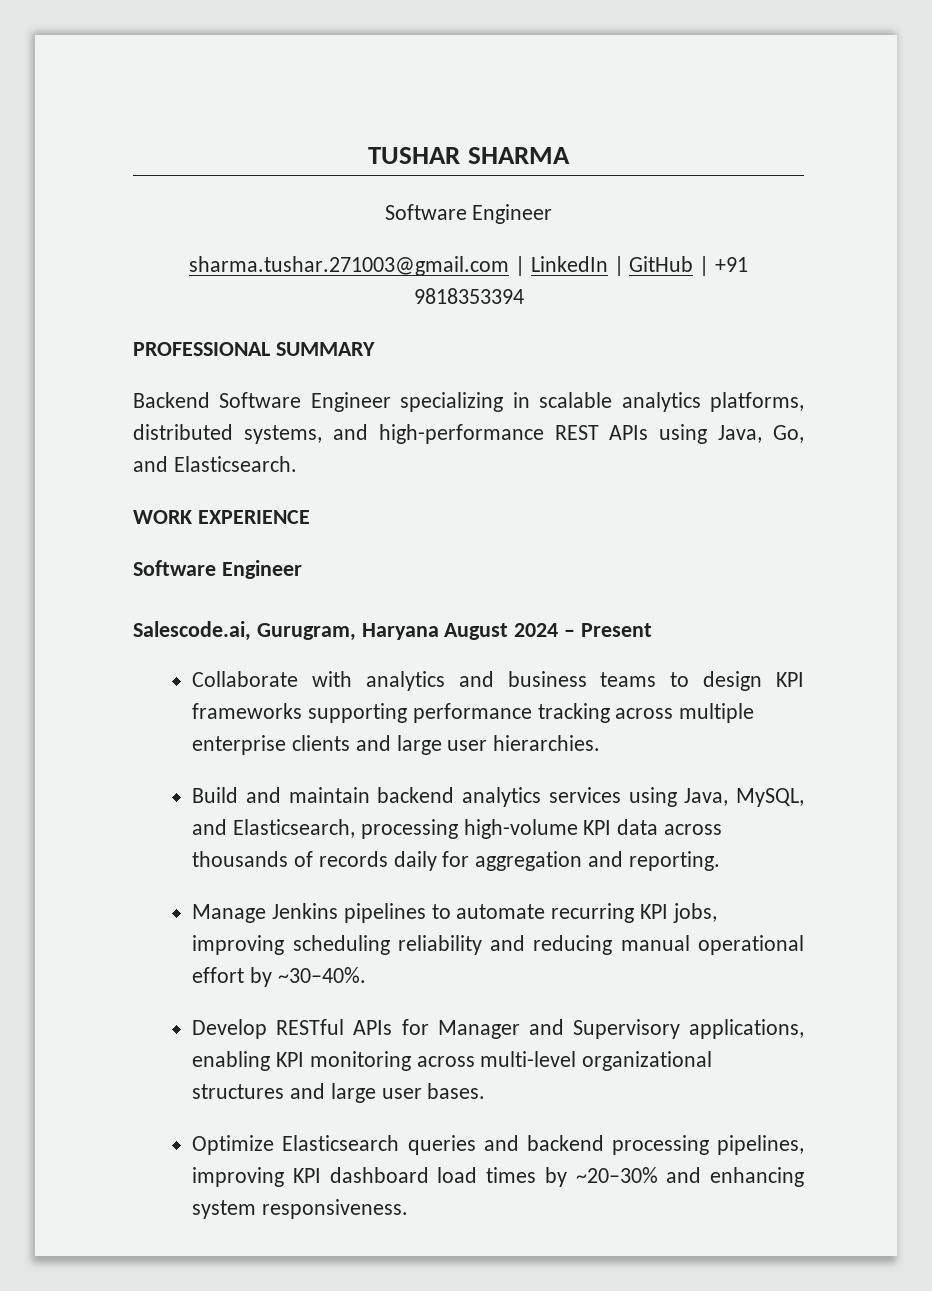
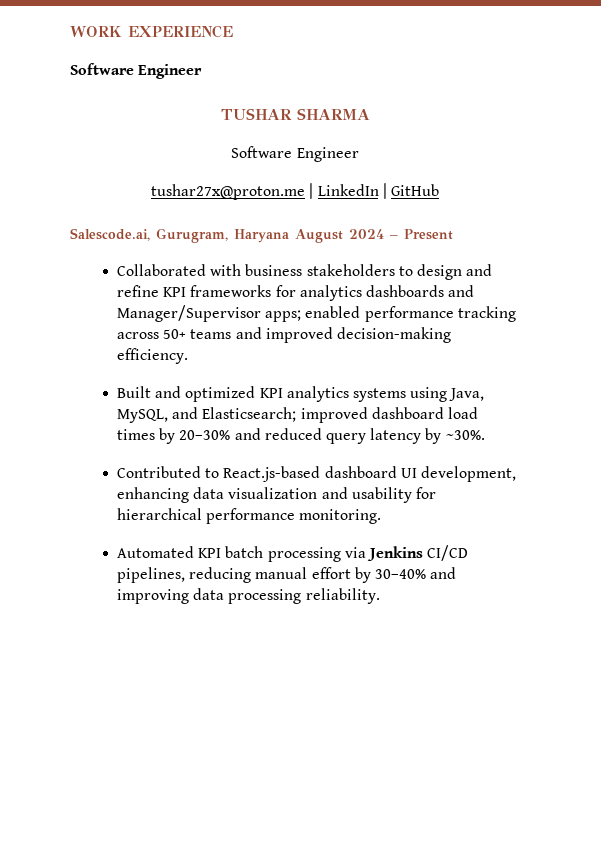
+ WORK EXPERIENCE
+ Software Engineer
- sharma.tushar.271003@gmail.com | LinkedIn | GitHub | +91 9818353394
- PROFESSIONAL SUMMARY
- Backend Software Engineer specializing in scalable analytics platforms, distributed systems, and high-performance REST APIs using Java, Go, and Elasticsearch.
- WORK EXPERIENCE
- Software Engineer
+ tushar27x@proton.me | LinkedIn | GitHub
- Collaborate with analytics and business teams to design KPI frameworks supporting performance tracking across multiple enterprise clients and large user hierarchies.
- Build and maintain backend analytics services using Java, MySQL, and Elasticsearch, processing high-volume KPI data across thousands of records daily for aggregation and reporting.
- Manage Jenkins pipelines to automate recurring KPI jobs, improving scheduling reliability and reducing manual operational effort by ~30–40%.
- Develop RESTful APIs for Manager and Supervisory applications, enabling KPI monitoring across multi-level organizational structures and large user bases.
- Optimize Elasticsearch queries and backend processing pipelines, improving KPI dashboard load times by ~20–30% and enhancing system responsiveness.
+ Collaborated with business stakeholders to design and refine KPI frameworks for analytics dashboards and Manager/Supervisor apps; enabled performance tracking across 50+ teams and improved decision-making efficiency.
+ Built and optimized KPI analytics systems using Java, MySQL, and Elasticsearch; improved dashboard load times by 20–30% and reduced query latency by ~30%.
+ Contributed to React.js-based dashboard UI development, enhancing data visualization and usability for hierarchical performance monitoring.
+ Automated KPI batch processing via Jenkins CI/CD pipelines, reducing manual effort by 30–40% and improving data processing reliability.

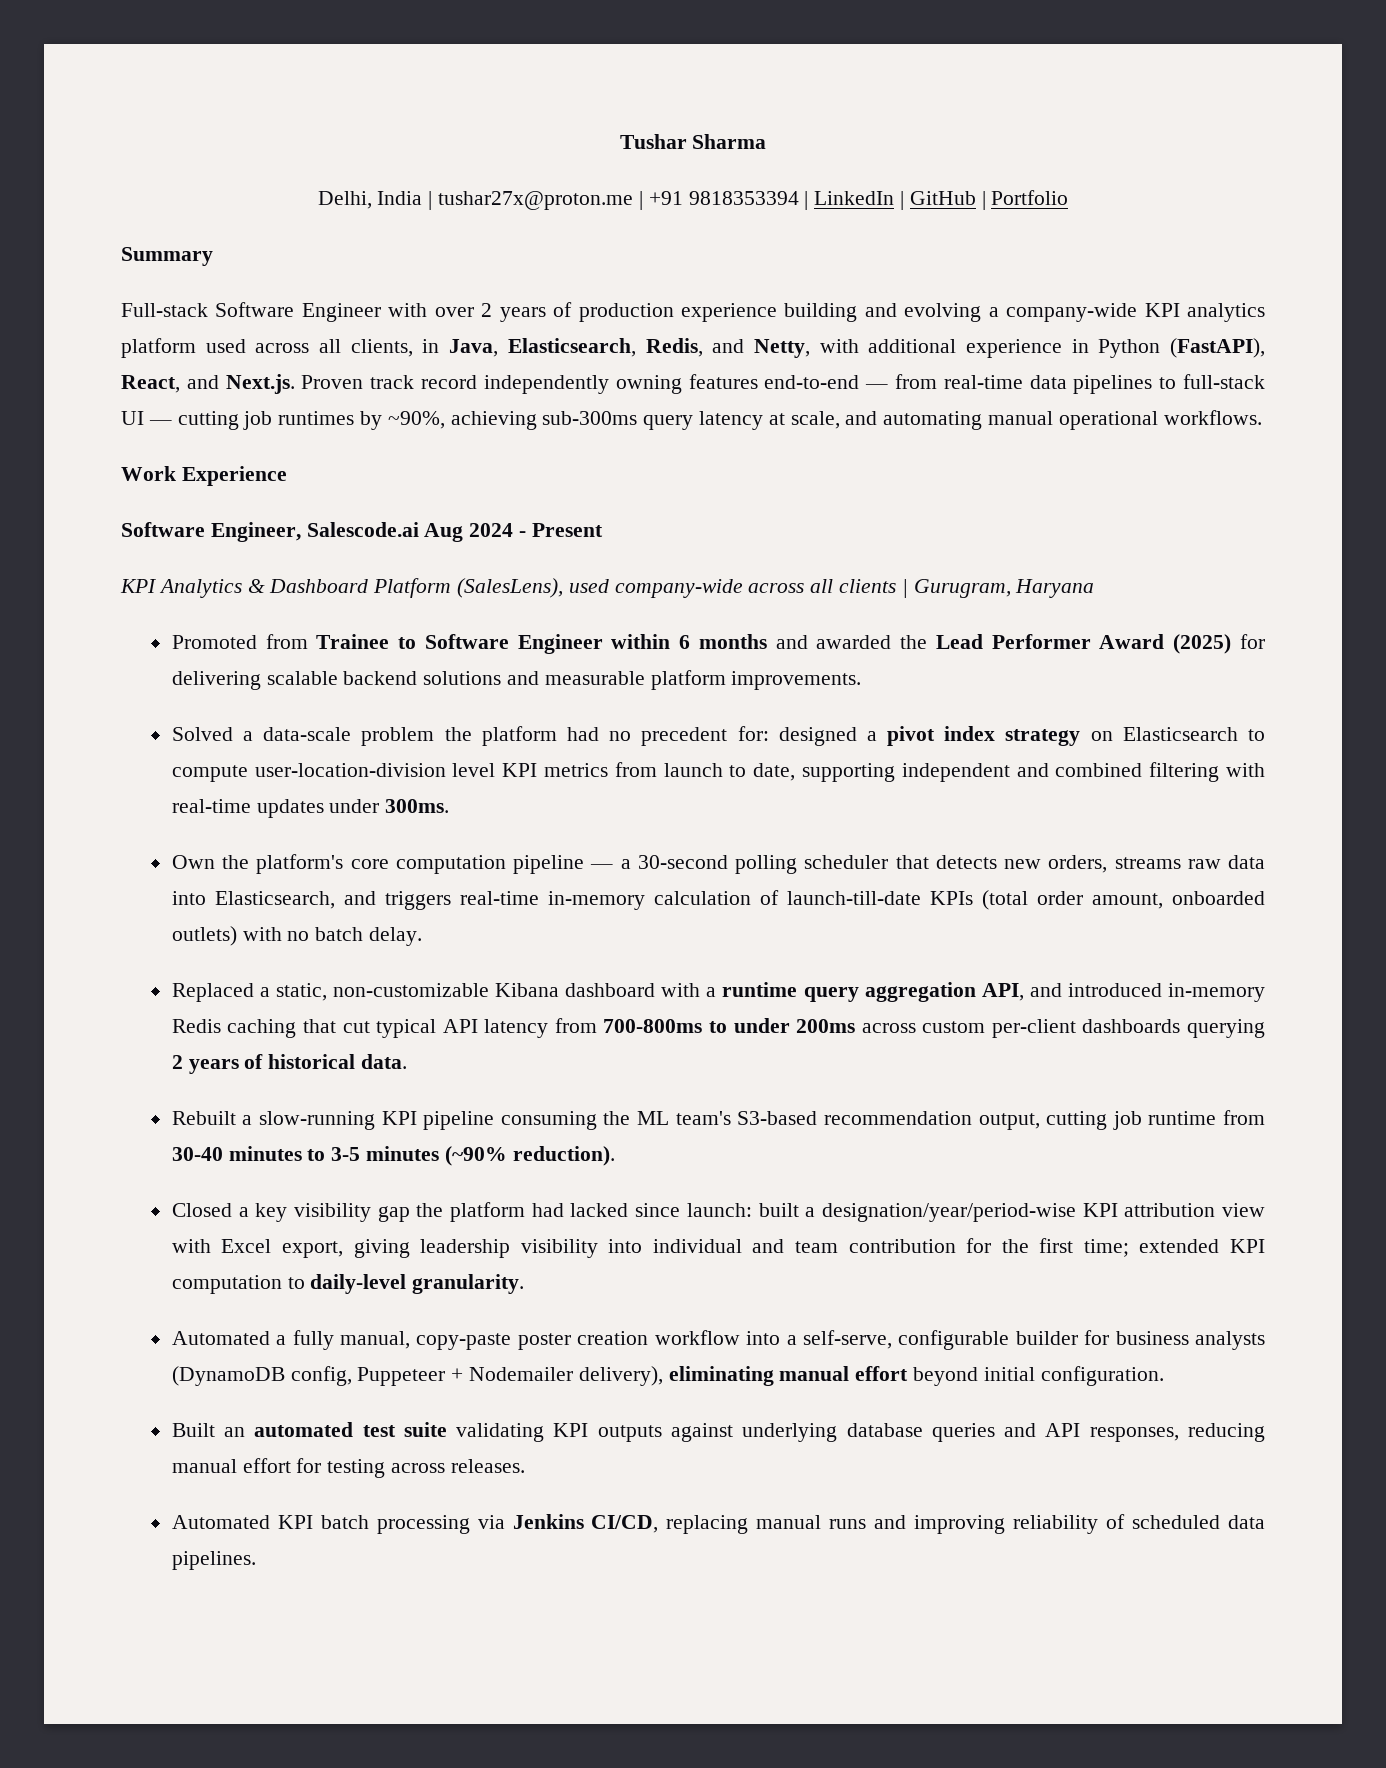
- WORK EXPERIENCE
- Software Engineer
- TUSHAR SHARMA
- Software Engineer
- tushar27x@proton.me | LinkedIn | GitHub
- Salescode.ai, Gurugram, Haryana August 2024 – Present
- Collaborated with business stakeholders to design and refine KPI frameworks for analytics dashboards and Manager/Supervisor apps; enabled performance tracking across 50+ teams and improved decision-making efficiency.
- Built and optimized KPI analytics systems using Java, MySQL, and Elasticsearch; improved dashboard load times by 20–30% and reduced query latency by ~30%.
- Contributed to React.js-based dashboard UI development, enhancing data visualization and usability for hierarchical performance monitoring.
+ Tushar Sharma
+ Delhi, India | tushar27x@proton.me | +91 9818353394 | LinkedIn | GitHub | Portfolio
+ Summary
+ Full-stack Software Engineer with over 2 years of production experience building and evolving a company-wide KPI analytics platform used across all clients, in Java, Elasticsearch, Redis, and Netty, with additional experience in Python (FastAPI), React, and Next.js. Proven track record independently owning features end-to-end — from real-time data pipelines to full-stack UI — cutting job runtimes by ~90%, achieving sub-300ms query latency at scale, and automating manual operational workflows.
+ Work Experience
+ Software Engineer, Salescode.ai Aug 2024 - Present
+ KPI Analytics & Dashboard Platform (SalesLens), used company-wide across all clients | Gurugram, Haryana
+ Promoted from Trainee to Software Engineer within 6 months and awarded the Lead Performer Award (2025) for delivering scalable backend solutions and measurable platform improvements.
+ Solved a data-scale problem the platform had no precedent for: designed a pivot index strategy on Elasticsearch to compute user-location-division level KPI metrics from launch to date, supporting independent and combined filtering with real-time updates under 300ms.
+ Own the platform's core computation pipeline — a 30-second polling scheduler that detects new orders, streams raw data into Elasticsearch, and triggers real-time in-memory calculation of launch-till-date KPIs (total order amount, onboarded outlets) with no batch delay.
+ Replaced a static, non-customizable Kibana dashboard with a runtime query aggregation API, and introduced in-memory Redis caching that cut typical API latency from 700-800ms to under 200ms across custom per-client dashboards querying 2 years of historical data.
+ Rebuilt a slow-running KPI pipeline consuming the ML team's S3-based recommendation output, cutting job runtime from 30-40 minutes to 3-5 minutes (~90% reduction).
+ Closed a key visibility gap the platform had lacked since launch: built a designation/year/period-wise KPI attribution view with Excel export, giving leadership visibility into individual and team contribution for the first time; extended KPI computation to daily-level granularity.
+ Automated a fully manual, copy-paste poster creation workflow into a self-serve, configurable builder for business analysts (DynamoDB config, Puppeteer + Nodemailer delivery), eliminating manual effort beyond initial configuration.
+ Built an automated test suite validating KPI outputs against underlying database queries and API responses, reducing manual effort for testing across releases.
- Automated KPI batch processing via Jenkins CI/CD pipelines, reducing manual effort by 30–40% and improving data processing reliability.
+ Automated KPI batch processing via Jenkins CI/CD, replacing manual runs and improving reliability of scheduled data pipelines.

